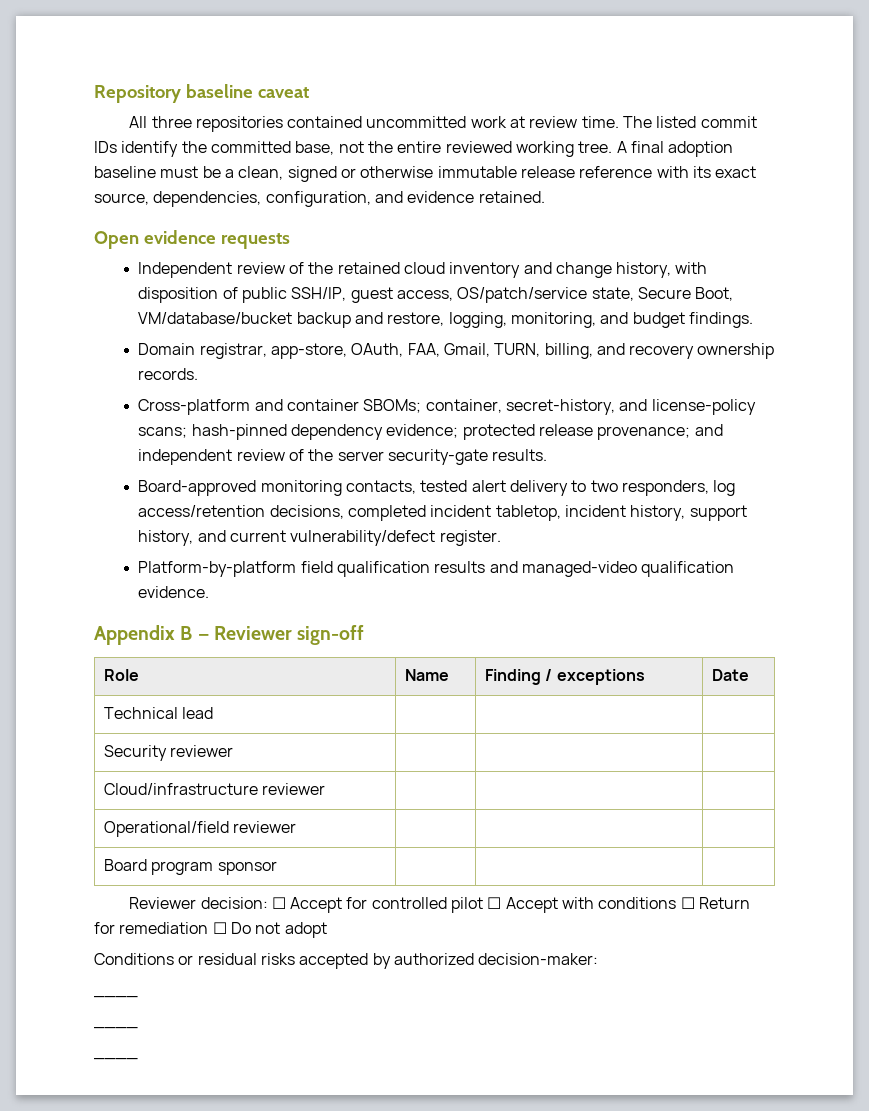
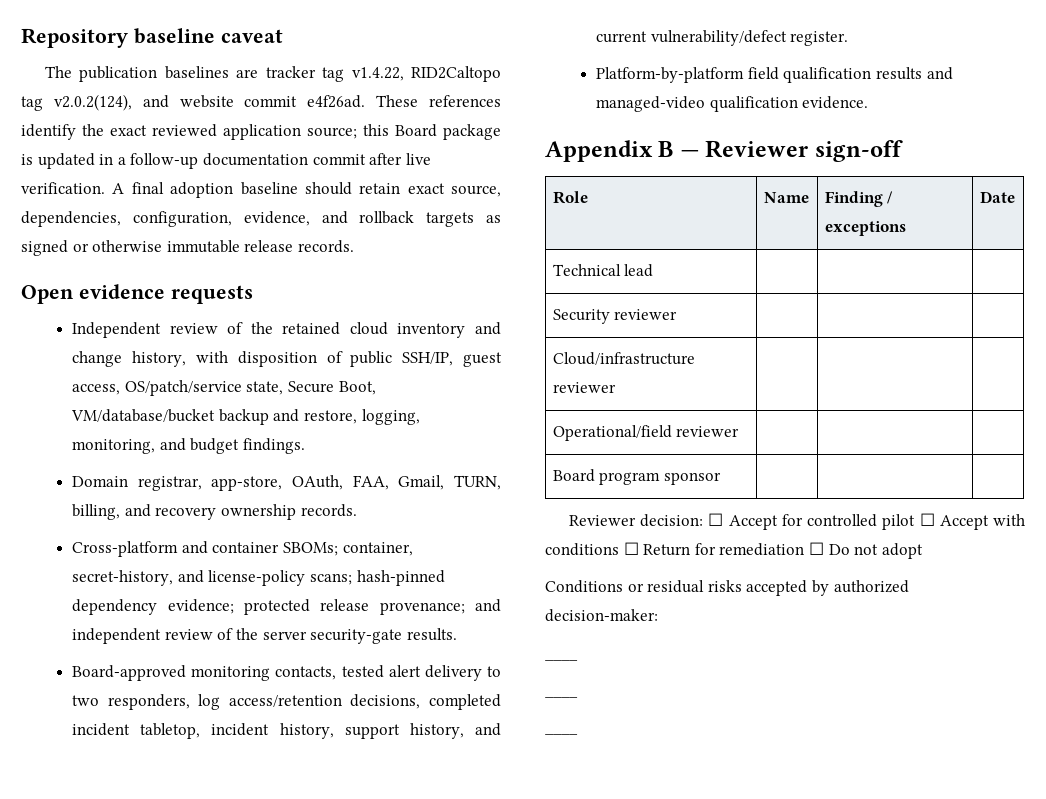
- All three repositories contained uncommitted work at review time. The listed commit IDs identify the committed base, not the entire reviewed working tree. A final adoption baseline must be a clean, signed or otherwise immutable release reference with its exact source, dependencies, configuration, and evidence retained.
+ The publication baselines are tracker tag v1.4.22, RID2Caltopo tag v2.0.2(124), and website commit e4f26ad. These references identify the exact reviewed application source; this Board package is updated in a follow-up documentation commit after live verification. A final adoption baseline should retain exact source, dependencies, configuration, evidence, and rollback targets as signed or otherwise immutable release records.

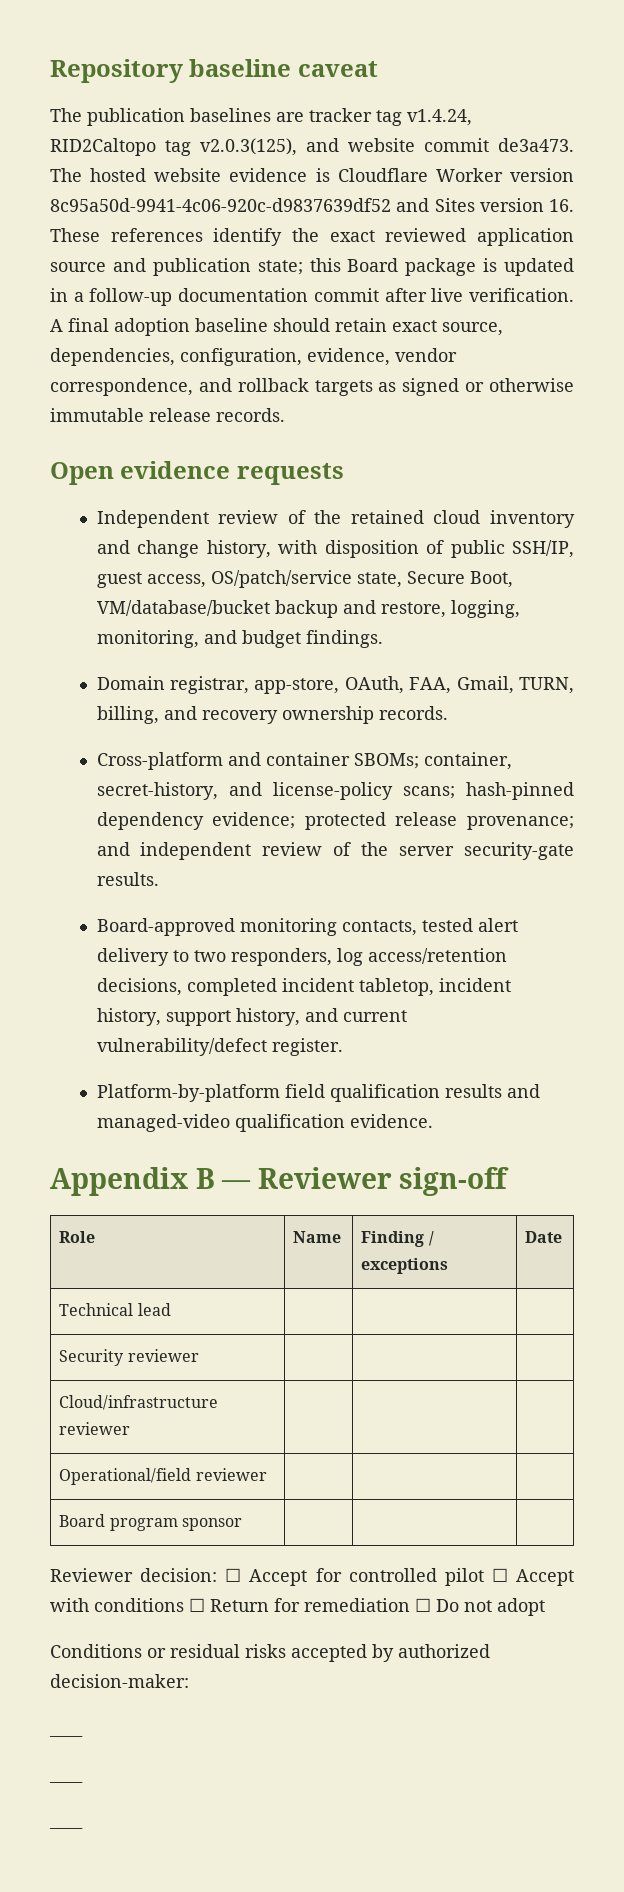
- The publication baselines are tracker tag v1.4.22, RID2Caltopo tag v2.0.2(124), and website commit e4f26ad. These references identify the exact reviewed application source; this Board package is updated in a follow-up documentation commit after live verification.
+ The publication baselines are tracker tag v1.4.24, RID2Caltopo tag v2.0.3(125), and website commit de3a473. The hosted website evidence is Cloudflare Worker version 8c95a50d-9941-4c06-920c-d9837639df52 and Sites version 16. These references identify the exact reviewed application source and publication state; this Board package is updated in a follow-up documentation commit after live verification.
- A final adoption baseline should retain exact source, dependencies, configuration, evidence, and rollback targets as signed or otherwise immutable release records.
+ A final adoption baseline should retain exact source, dependencies, configuration, evidence, vendor correspondence, and rollback targets as signed or otherwise immutable release records.

